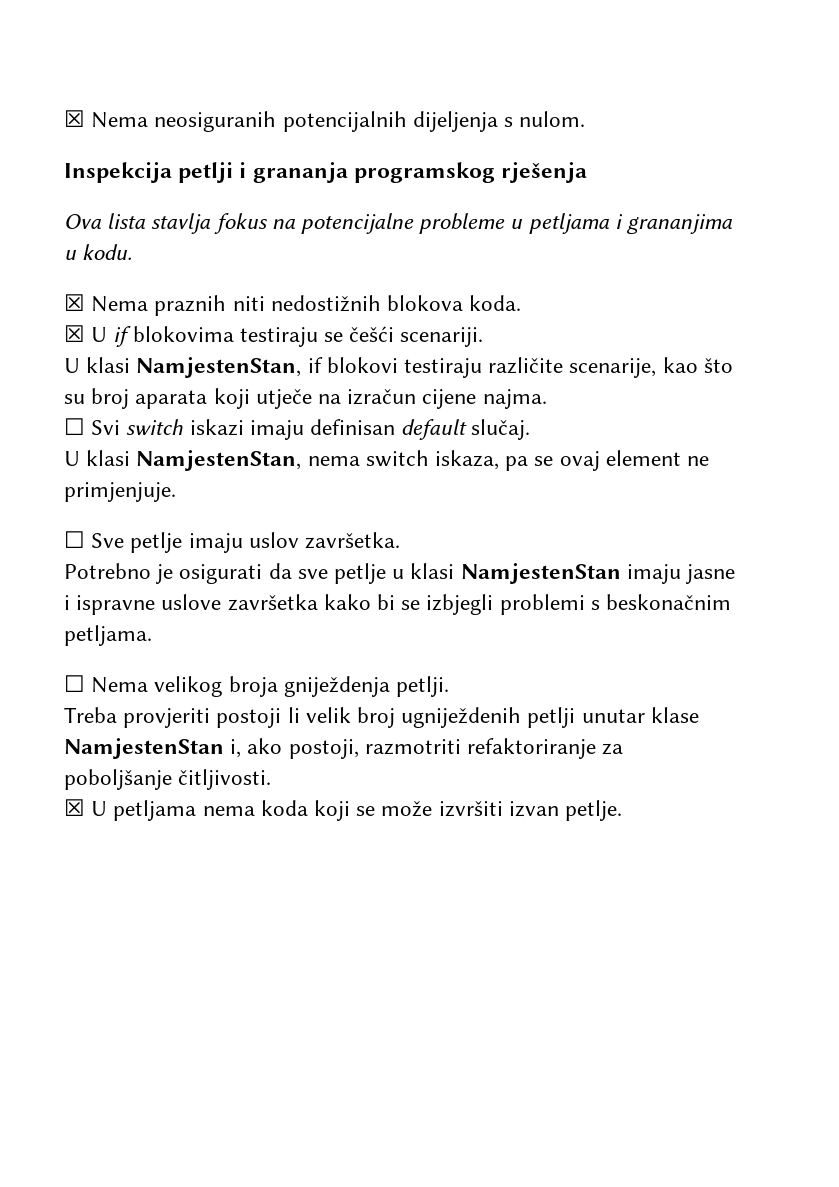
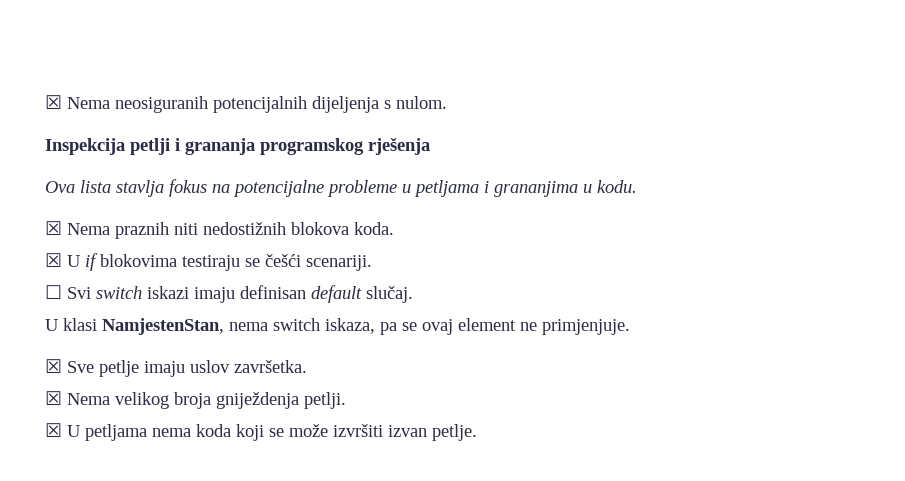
- U klasi NamjestenStan, if blokovi testiraju različite scenarije, kao što su broj aparata koji utječe na izračun cijene najma.
- ☐ Sve petlje imaju uslov završetka.
+ ☒ Sve petlje imaju uslov završetka.
- Potrebno je osigurati da sve petlje u klasi NamjestenStan imaju jasne i ispravne uslove završetka kako bi se izbjegli problemi s beskonačnim petljama.
- ☐ Nema velikog broja gniježdenja petlji.
+ ☒ Nema velikog broja gniježdenja petlji.
- Treba provjeriti postoji li velik broj ugniježdenih petlji unutar klase NamjestenStan i, ako postoji, razmotriti refaktoriranje za poboljšanje čitljivosti.

